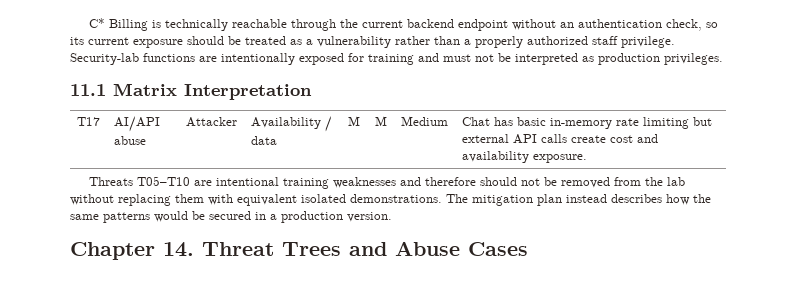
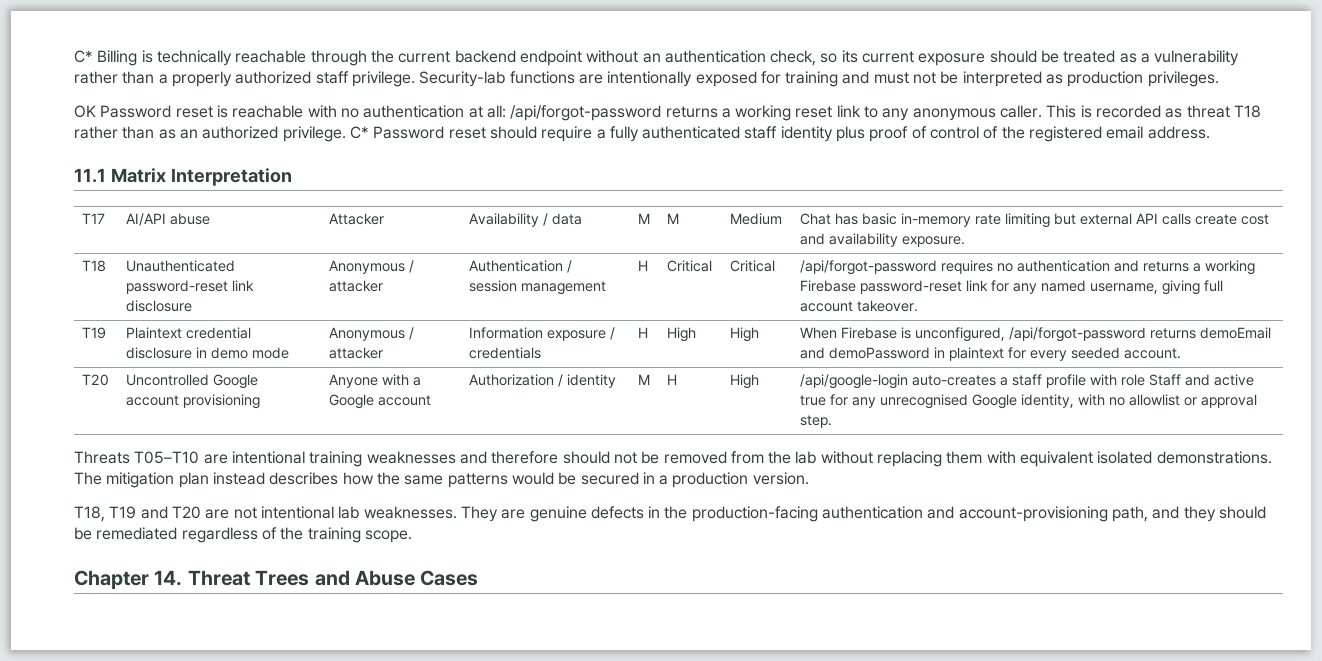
+ OK Password reset is reachable with no authentication at all: /api/forgot-password returns a working reset link to any anonymous caller. This is recorded as threat T18 rather than as an authorized privilege. C* Password reset should require a fully authenticated staff identity plus proof of control of the registered email address.
+ T18 | Unauthenticated password-reset link disclosure | Anonymous / attacker | Authentication / session management | H | Critical | Critical | /api/forgot-password requires no authentication and returns a working Firebase password-reset link for any named username, giving full account takeover.
+ T19 | Plaintext credential disclosure in demo mode | Anonymous / attacker | Information exposure / credentials | H | High | High | When Firebase is unconfigured, /api/forgot-password returns demoEmail and demoPassword in plaintext for every seeded account.
+ T20 | Uncontrolled Google account provisioning | Anyone with a Google account | Authorization / identity | M | H | High | /api/google-login auto-creates a staff profile with role Staff and active true for any unrecognised Google identity, with no allowlist or approval step.
+ T18, T19 and T20 are not intentional lab weaknesses. They are genuine defects in the production-facing authentication and account-provisioning path, and they should be remediated regardless of the training scope.

